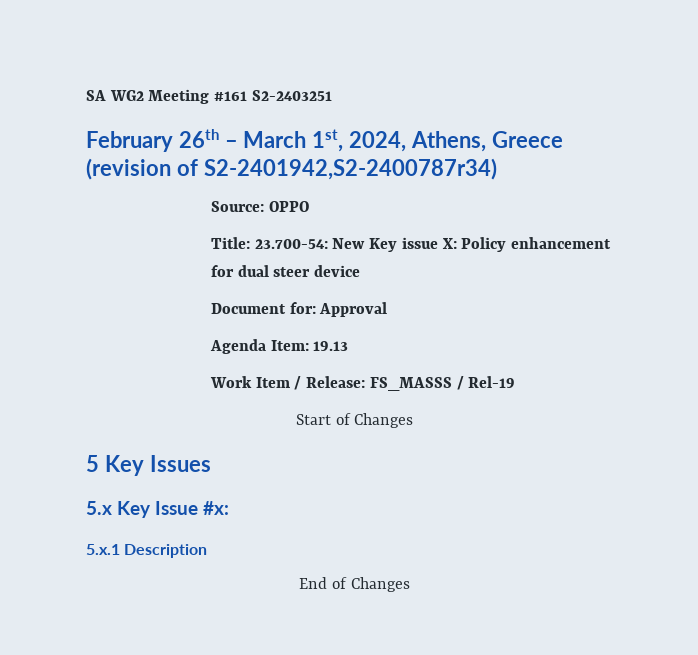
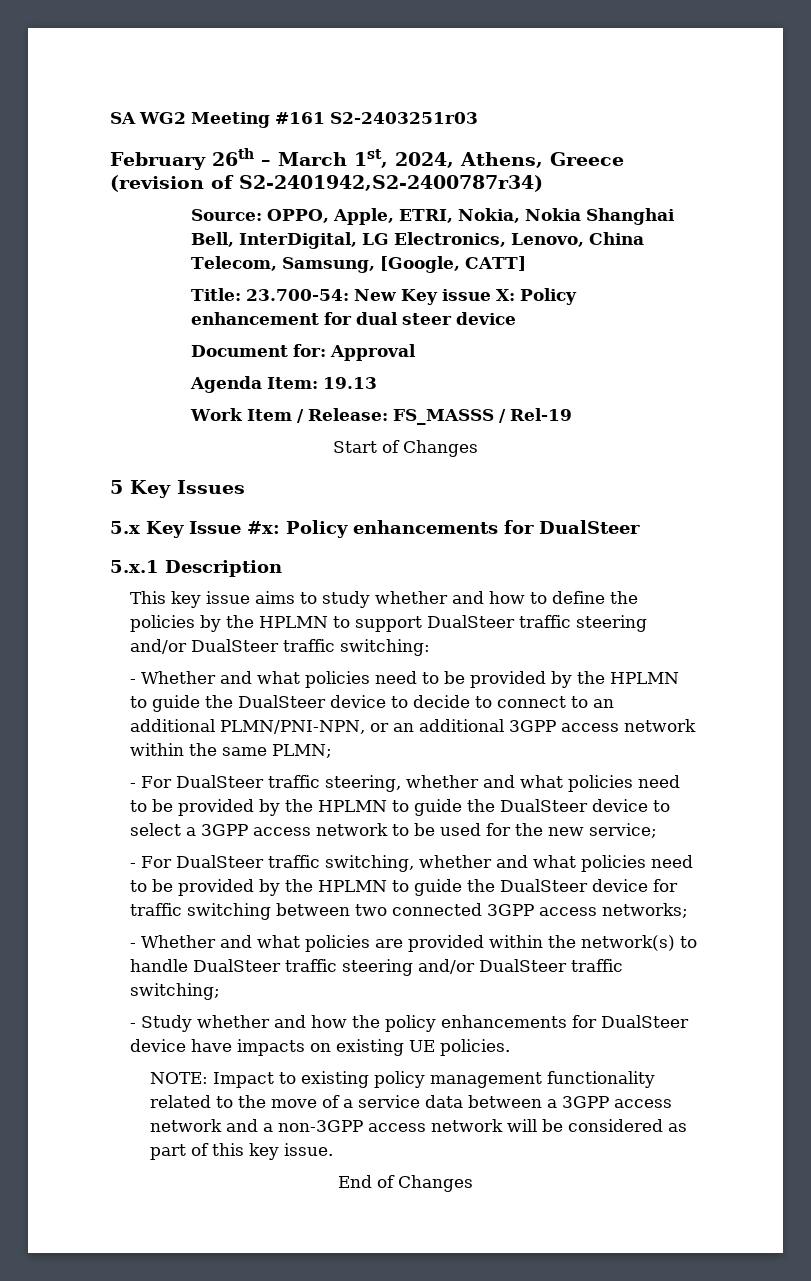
- SA WG2 Meeting #161 S2-2403251
+ SA WG2 Meeting #161 S2-2403251r03
- Source: OPPO
+ Source: OPPO, Apple, ETRI, Nokia, Nokia Shanghai Bell, InterDigital, LG Electronics, Lenovo, China Telecom, Samsung, [Google, CATT]
- 5.x Key Issue #x:
+ 5.x Key Issue #x: Policy enhancements for DualSteer
  5.x.1 Description
+ This key issue aims to study whether and how to define the policies by the HPLMN to support DualSteer traffic steering and/or DualSteer traffic switching:
+ - Whether and what policies need to be provided by the HPLMN to guide the DualSteer device to decide to connect to an additional PLMN/PNI-NPN, or an additional 3GPP access network within the same PLMN;
+ - For DualSteer traffic steering, whether and what policies need to be provided by the HPLMN to guide the DualSteer device to select a 3GPP access network to be used for the new service;
+ - For DualSteer traffic switching, whether and what policies need to be provided by the HPLMN to guide the DualSteer device for traffic switching between two connected 3GPP access networks;
+ - Whether and what policies are provided within the network(s) to handle DualSteer traffic steering and/or DualSteer traffic switching;
+ - Study whether and how the policy enhancements for DualSteer device have impacts on existing UE policies.
+ NOTE: Impact to existing policy management functionality related to the move of a service data between a 3GPP access network and a non-3GPP access network will be considered as part of this key issue.

